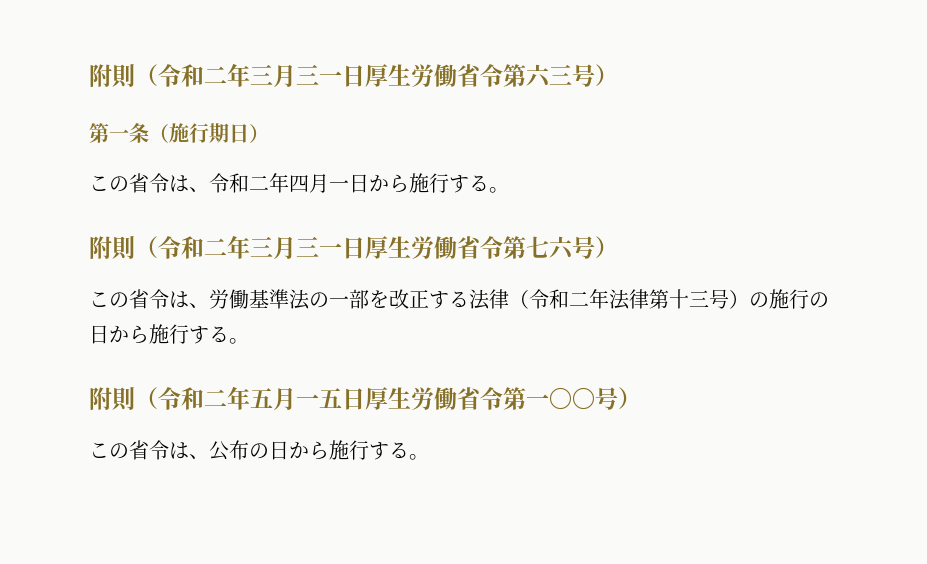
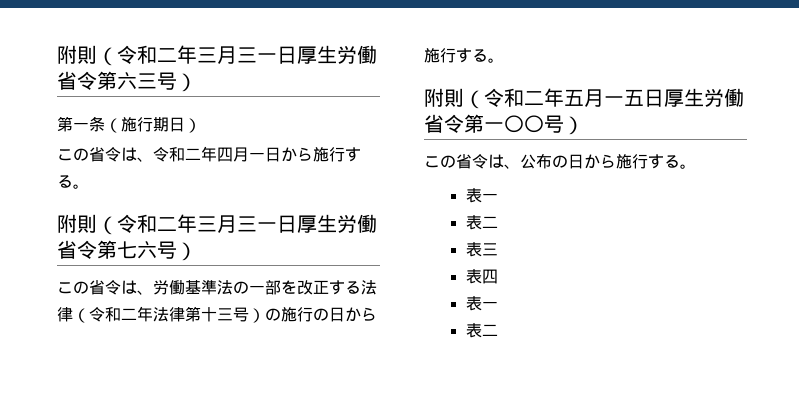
  この省令は、公布の日から施行する。
+ 表一
+ 表二
+ 表三
+ 表四
+ 表一
+ 表二

